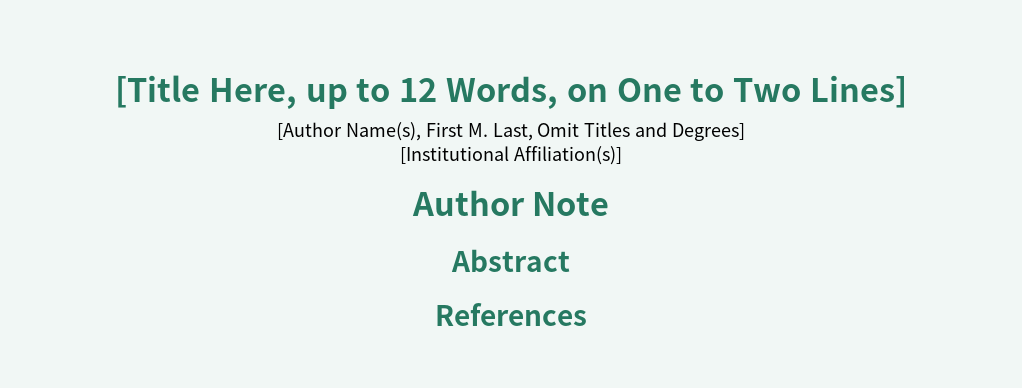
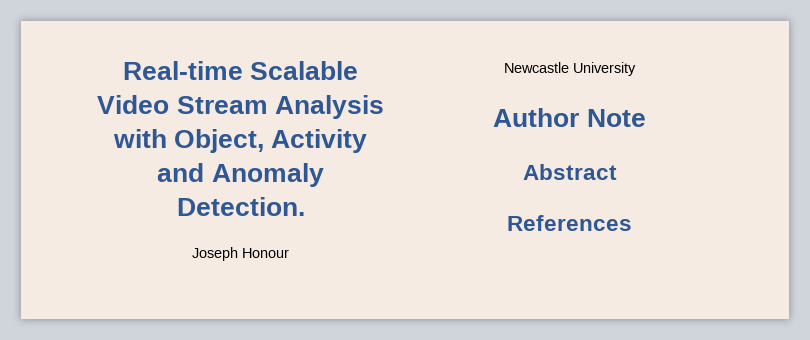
- [Title Here, up to 12 Words, on One to Two Lines]
- [Author Name(s), First M. Last, Omit Titles and Degrees]
- [Institutional Affiliation(s)]
+ Real-time Scalable Video Stream Analysis with Object, Activity and Anomaly Detection.
+ Joseph Honour
+ Newcastle University

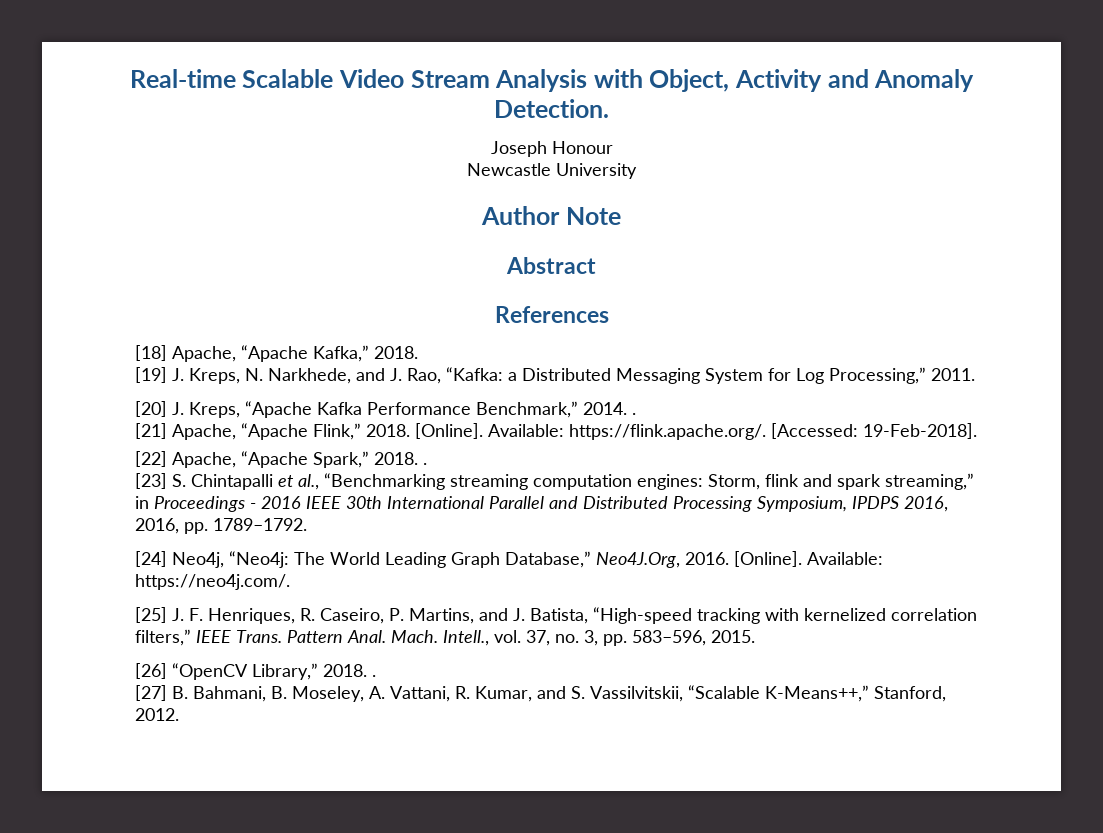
+ [18] Apache, “Apache Kafka,” 2018.
+ [19] J. Kreps, N. Narkhede, and J. Rao, “Kafka: a Distributed Messaging System for Log Processing,” 2011.
+ [20] J. Kreps, “Apache Kafka Performance Benchmark,” 2014. .
+ [21] Apache, “Apache Flink,” 2018. [Online]. Available: https://flink.apache.org/. [Accessed: 19-Feb-2018].
+ [22] Apache, “Apache Spark,” 2018. .
+ [23] S. Chintapalli et al., “Benchmarking streaming computation engines: Storm, flink and spark streaming,” in Proceedings - 2016 IEEE 30th International Parallel and Distributed Processing Symposium, IPDPS 2016, 2016, pp. 1789–1792.
+ [24] Neo4j, “Neo4j: The World Leading Graph Database,” Neo4J.Org, 2016. [Online]. Available: https://neo4j.com/.
+ [25] J. F. Henriques, R. Caseiro, P. Martins, and J. Batista, “High-speed tracking with kernelized correlation filters,” IEEE Trans. Pattern Anal. Mach. Intell., vol. 37, no. 3, pp. 583–596, 2015.
+ [26] “OpenCV Library,” 2018. .
+ [27] B. Bahmani, B. Moseley, A. Vattani, R. Kumar, and S. Vassilvitskii, “Scalable K-Means++,” Stanford, 2012.

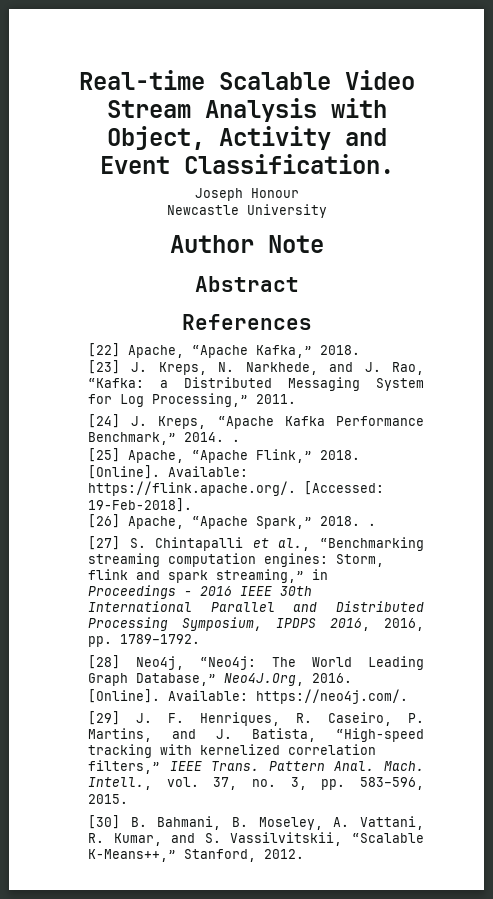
- Real-time Scalable Video Stream Analysis with Object, Activity and Anomaly Detection.
+ Real-time Scalable Video Stream Analysis with Object, Activity and Event Classification.
- [18] Apache, “Apache Kafka,” 2018.
+ [22] Apache, “Apache Kafka,” 2018.
- [19] J. Kreps, N. Narkhede, and J. Rao, “Kafka: a Distributed Messaging System for Log Processing,” 2011.
+ [23] J. Kreps, N. Narkhede, and J. Rao, “Kafka: a Distributed Messaging System for Log Processing,” 2011.
- [20] J. Kreps, “Apache Kafka Performance Benchmark,” 2014. .
+ [24] J. Kreps, “Apache Kafka Performance Benchmark,” 2014. .
- [21] Apache, “Apache Flink,” 2018.
+ [25] Apache, “Apache Flink,” 2018.
- [22] Apache, “Apache Spark,” 2018. .
+ [26] Apache, “Apache Spark,” 2018. .
- [23] S. Chintapalli et al., “Benchmarking streaming computation engines: Storm, flink and spark streaming,” in Proceedings - 2016 IEEE 30th International Parallel and Distributed Processing Symposium, IPDPS 2016, 2016, pp. 1789–1792.
+ [27] S. Chintapalli et al., “Benchmarking streaming computation engines: Storm, flink and spark streaming,” in Proceedings - 2016 IEEE 30th International Parallel and Distributed Processing Symposium, IPDPS 2016, 2016, pp. 1789–1792.
- [24] Neo4j, “Neo4j: The World Leading Graph Database,” Neo4J.Org, 2016.
+ [28] Neo4j, “Neo4j: The World Leading Graph Database,” Neo4J.Org, 2016.
- [25] J. F. Henriques, R. Caseiro, P. Martins, and J. Batista, “High-speed tracking with kernelized correlation filters,” IEEE Trans.
+ [29] J. F. Henriques, R. Caseiro, P. Martins, and J. Batista, “High-speed tracking with kernelized correlation filters,” IEEE Trans.
- [26] “OpenCV Library,” 2018. .
- [27] B. Bahmani, B. Moseley, A. Vattani, R. Kumar, and S. Vassilvitskii, “Scalable K-Means++,” Stanford, 2012.
+ [30] B. Bahmani, B. Moseley, A. Vattani, R. Kumar, and S. Vassilvitskii, “Scalable K-Means++,” Stanford, 2012.

